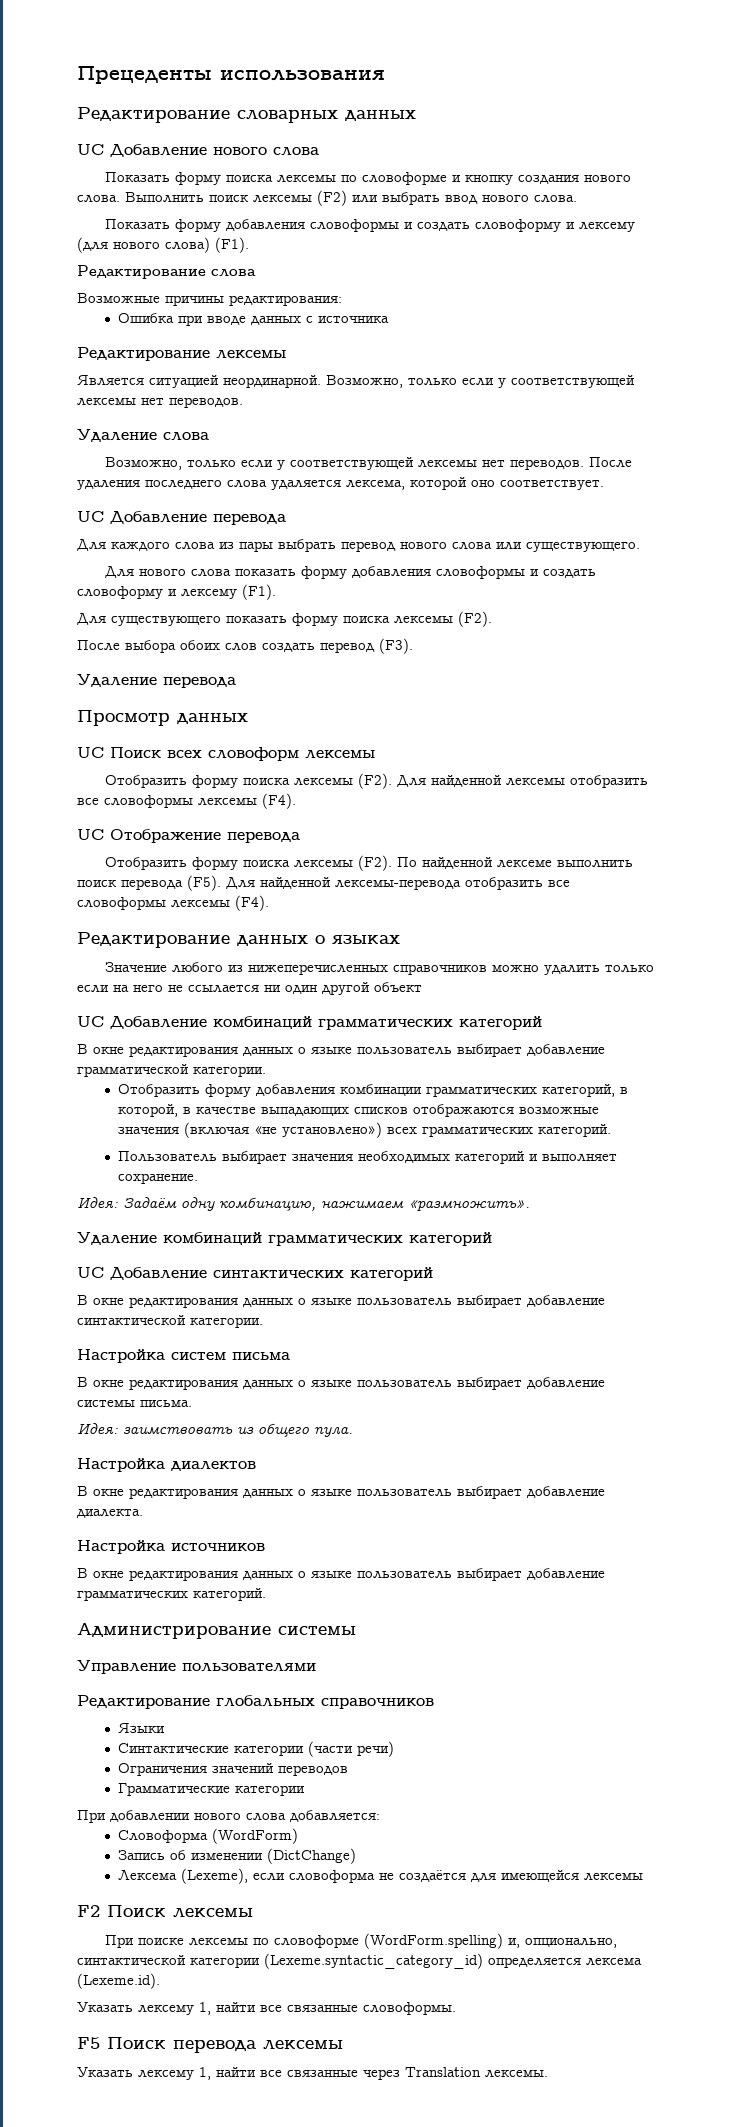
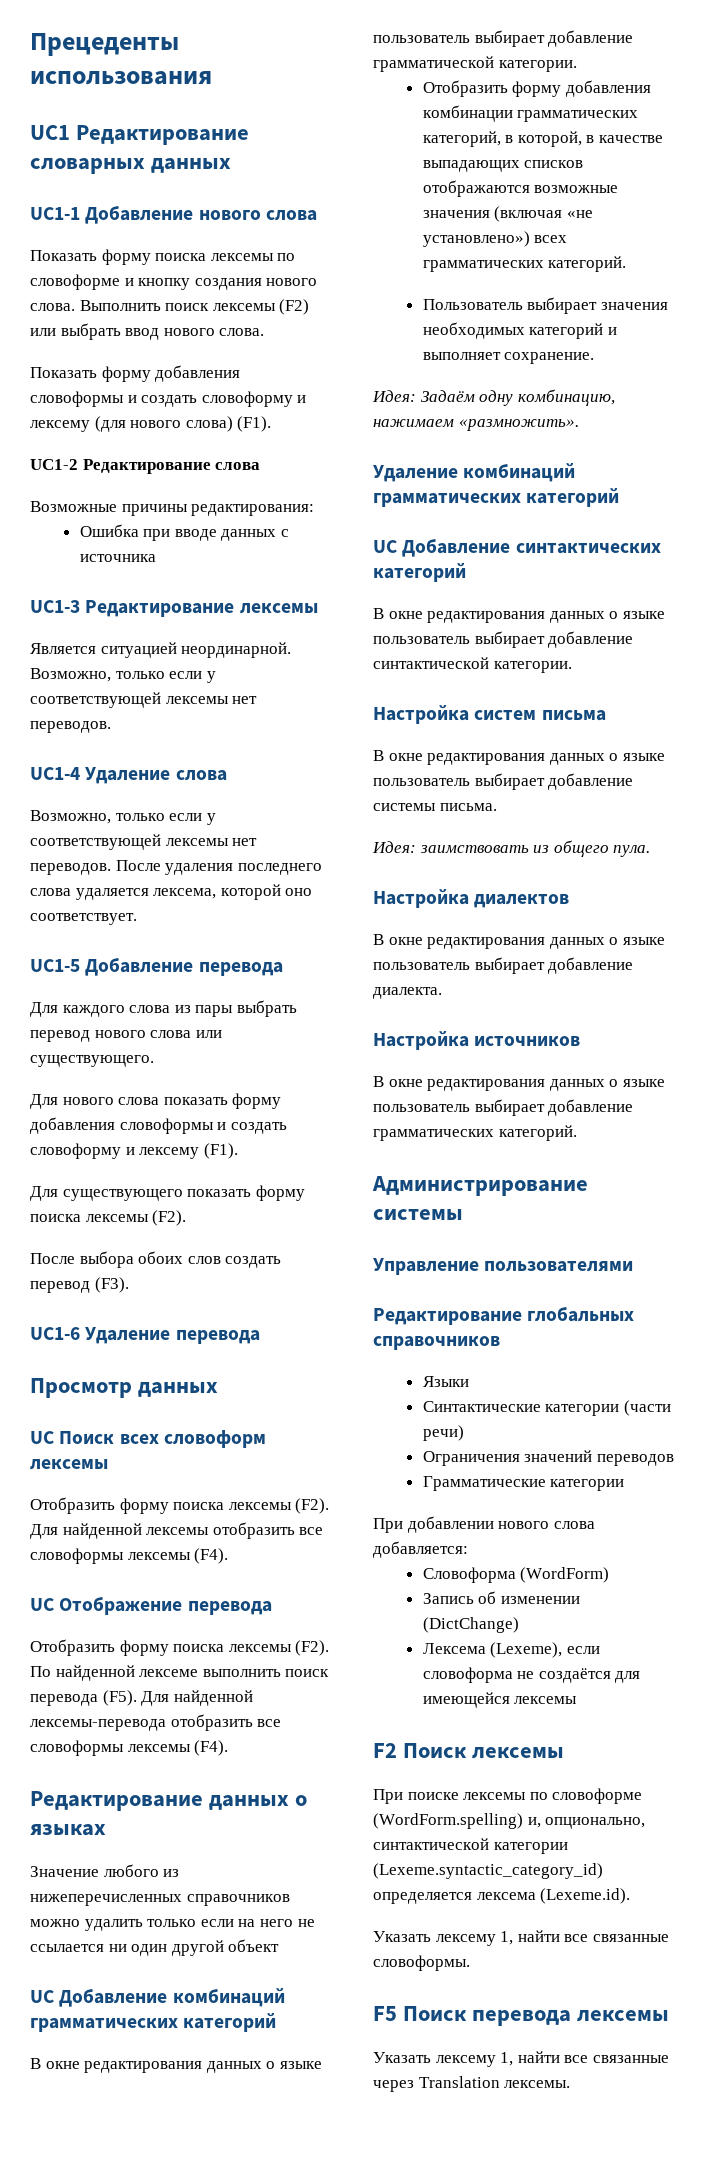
- Редактирование словарных данных
+ UC1 Редактирование словарных данных
- UC Добавление нового слова
+ UC1-1 Добавление нового слова
- Редактирование слова
+ UC1-2 Редактирование слова
- Редактирование лексемы
+ UC1-3 Редактирование лексемы
- Удаление слова
+ UC1-4 Удаление слова
- UC Добавление перевода
+ UC1-5 Добавление перевода
- Удаление перевода
+ UC1-6 Удаление перевода

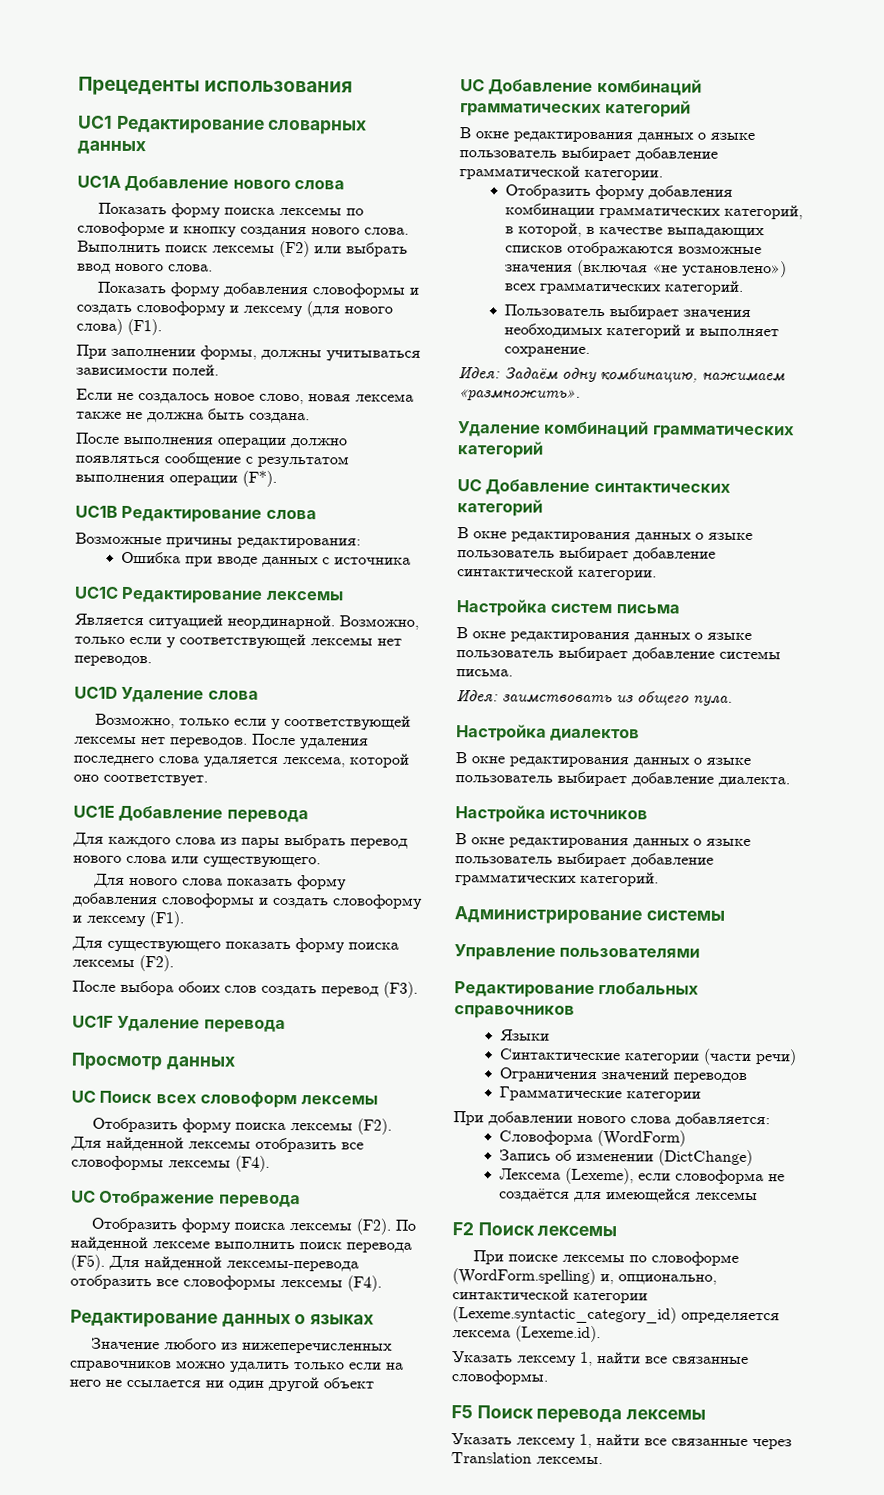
- UC1-1 Добавление нового слова
+ UC1A Добавление нового слова
- UC1-2 Редактирование слова
+ При заполнении формы, должны учитываться зависимости полей.
+ Если не создалось новое слово, новая лексема также не должна быть создана.
+ После выполнения операции должно появляться сообщение с результатом выполнения операции (F*).
+ UC1B Редактирование слова
- UC1-3 Редактирование лексемы
+ UC1C Редактирование лексемы
- UC1-4 Удаление слова
+ UC1D Удаление слова
- UC1-5 Добавление перевода
+ UC1E Добавление перевода
- UC1-6 Удаление перевода
+ UC1F Удаление перевода

